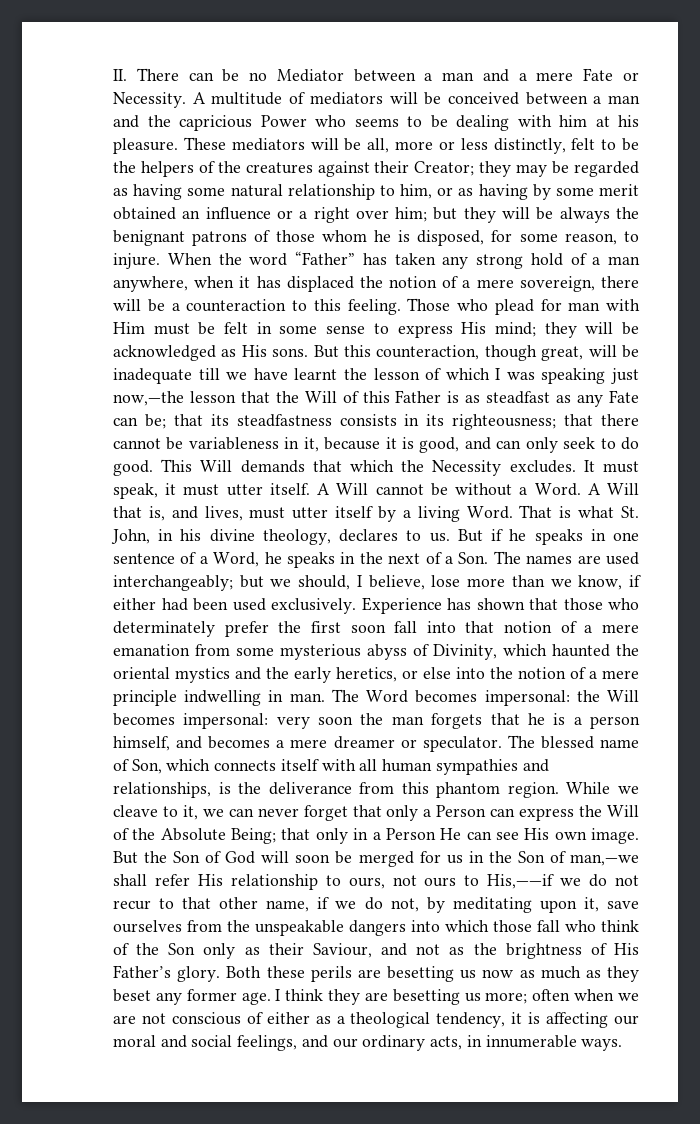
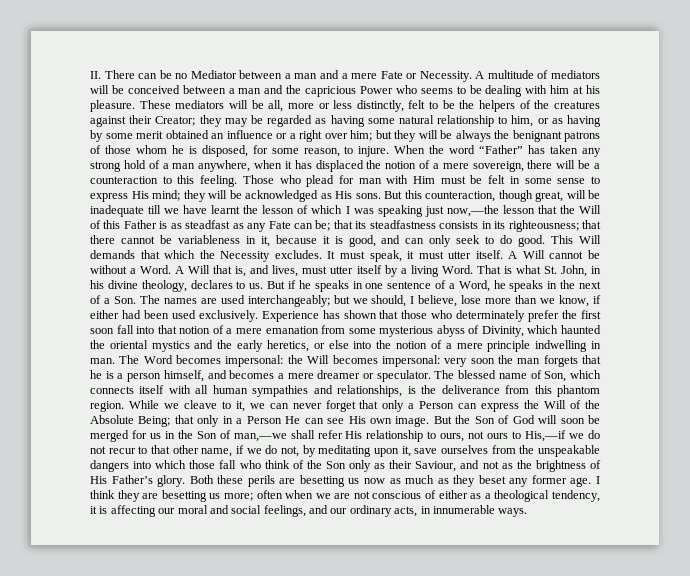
- But the Son of God will soon be merged for us in the Son of man,—we shall refer His relationship to ours, not ours to His,——if we do not recur to that other name, if we do not, by meditating upon it, save ourselves from the unspeakable dangers into which those fall who think of the Son only as their Saviour, and not as the brightness of His Father’s glory.
+ But the Son of God will soon be merged for us in the Son of man,—we shall refer His relationship to ours, not ours to His,—if we do not recur to that other name, if we do not, by meditating upon it, save ourselves from the unspeakable dangers into which those fall who think of the Son only as their Saviour, and not as the brightness of His Father’s glory.

